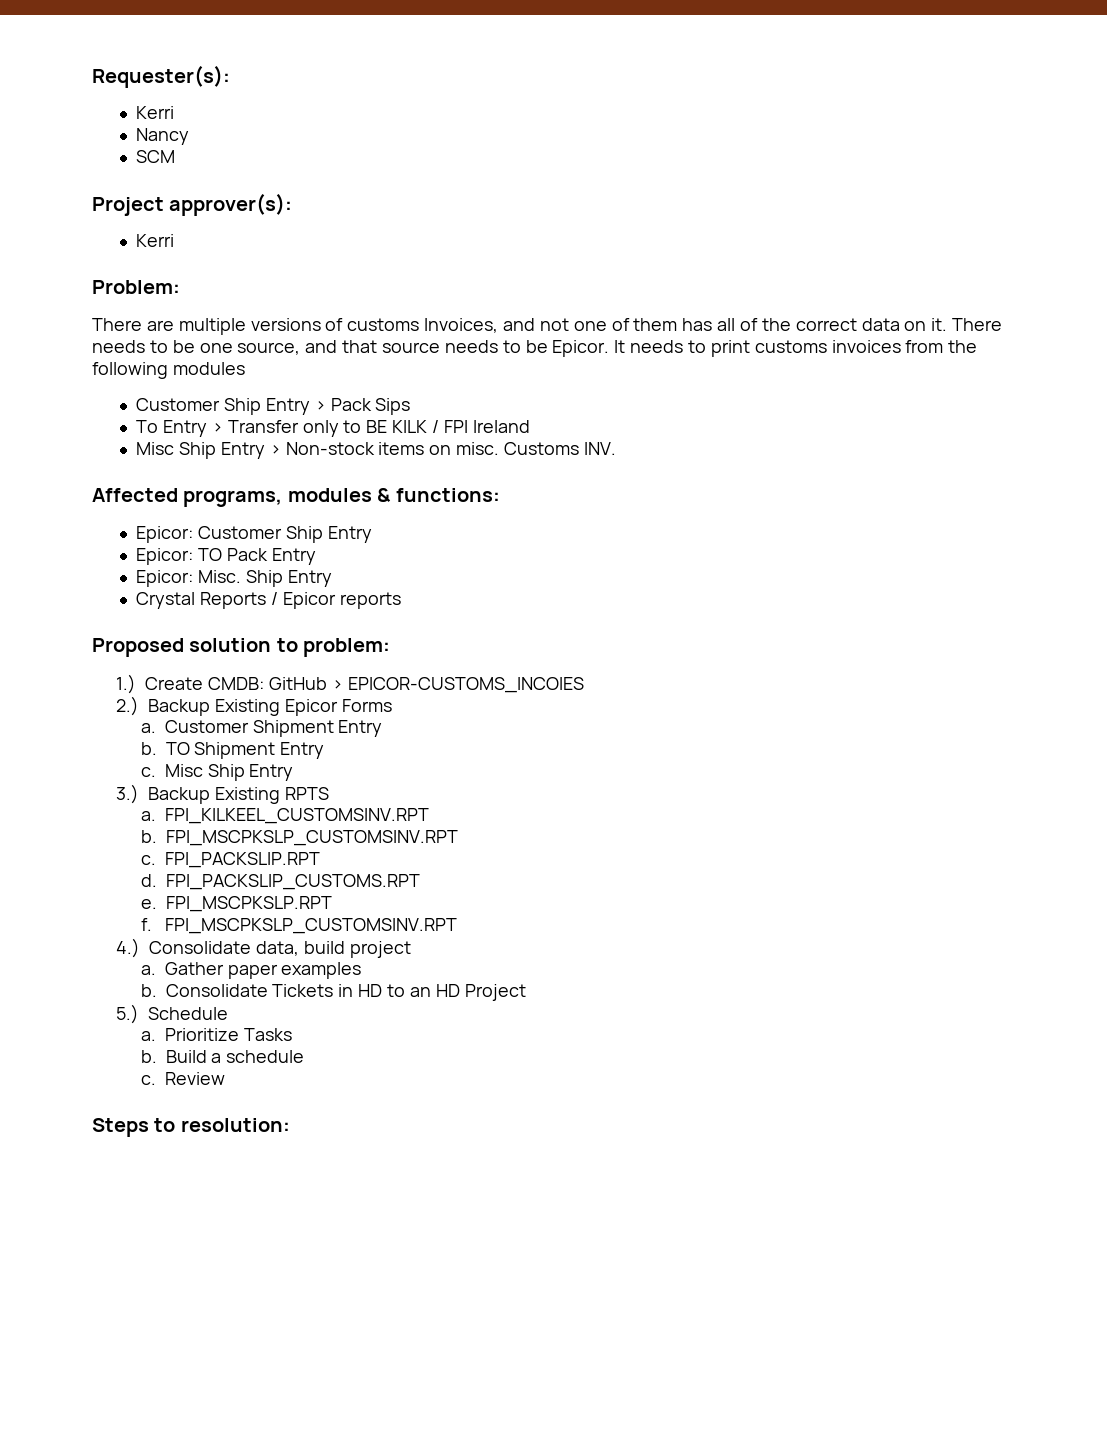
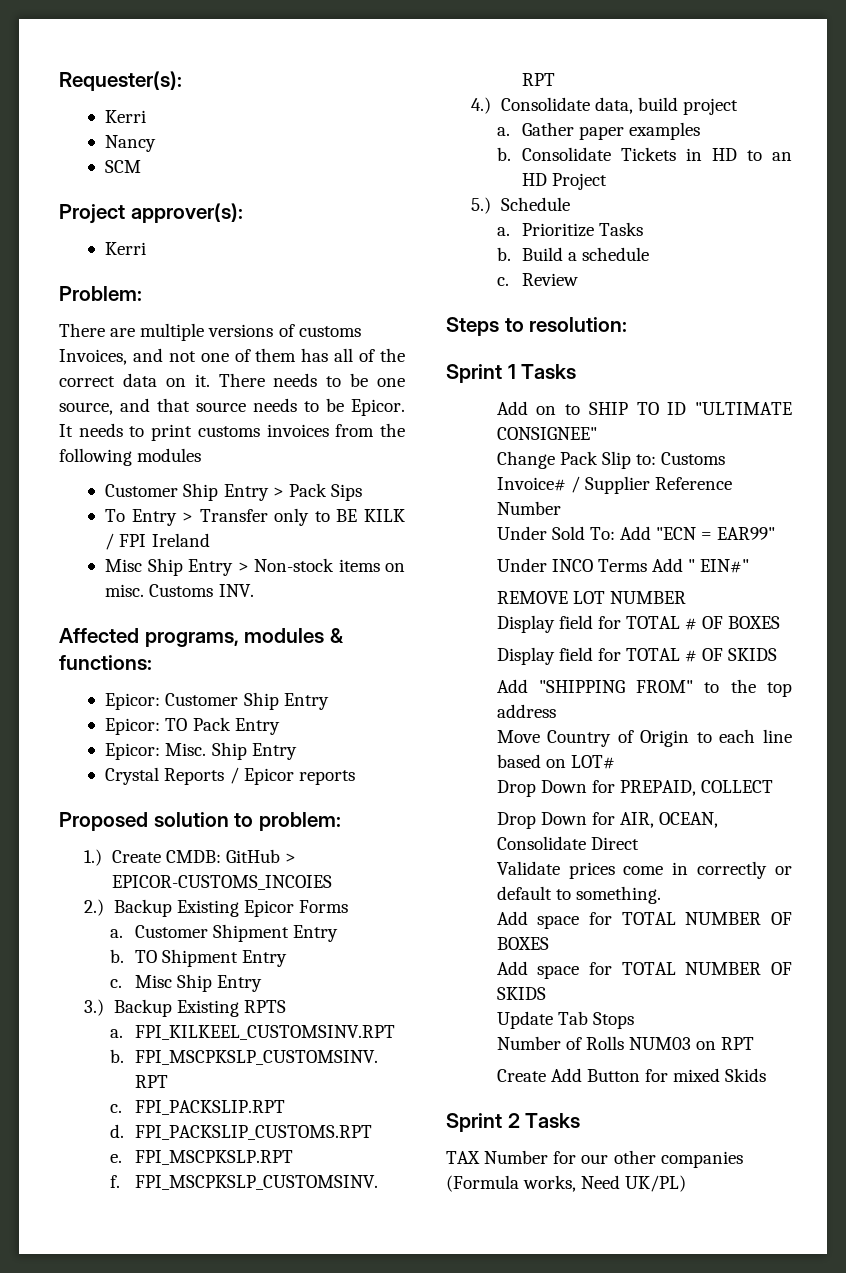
+ Sprint 1 Tasks
+ Add on to SHIP TO ID "ULTIMATE CONSIGNEE"
+ Change Pack Slip to: Customs Invoice# / Supplier Reference Number
+ Under Sold To: Add "ECN = EAR99"
+ Under INCO Terms Add " EIN#"
+ REMOVE LOT NUMBER
+ Display field for TOTAL # OF BOXES
+ Display field for TOTAL # OF SKIDS
+ Add "SHIPPING FROM" to the top address
+ Move Country of Origin to each line based on LOT#
+ Drop Down for PREPAID, COLLECT
+ Drop Down for AIR, OCEAN, Consolidate Direct
+ Validate prices come in correctly or default to something.
+ Add space for TOTAL NUMBER OF BOXES
+ Add space for TOTAL NUMBER OF SKIDS
+ Update Tab Stops
+ Number of Rolls NUM03 on RPT
+ Create Add Button for mixed Skids
+ Sprint 2 Tasks
+ TAX Number for our other companies (Formula works, Need UK/PL)

